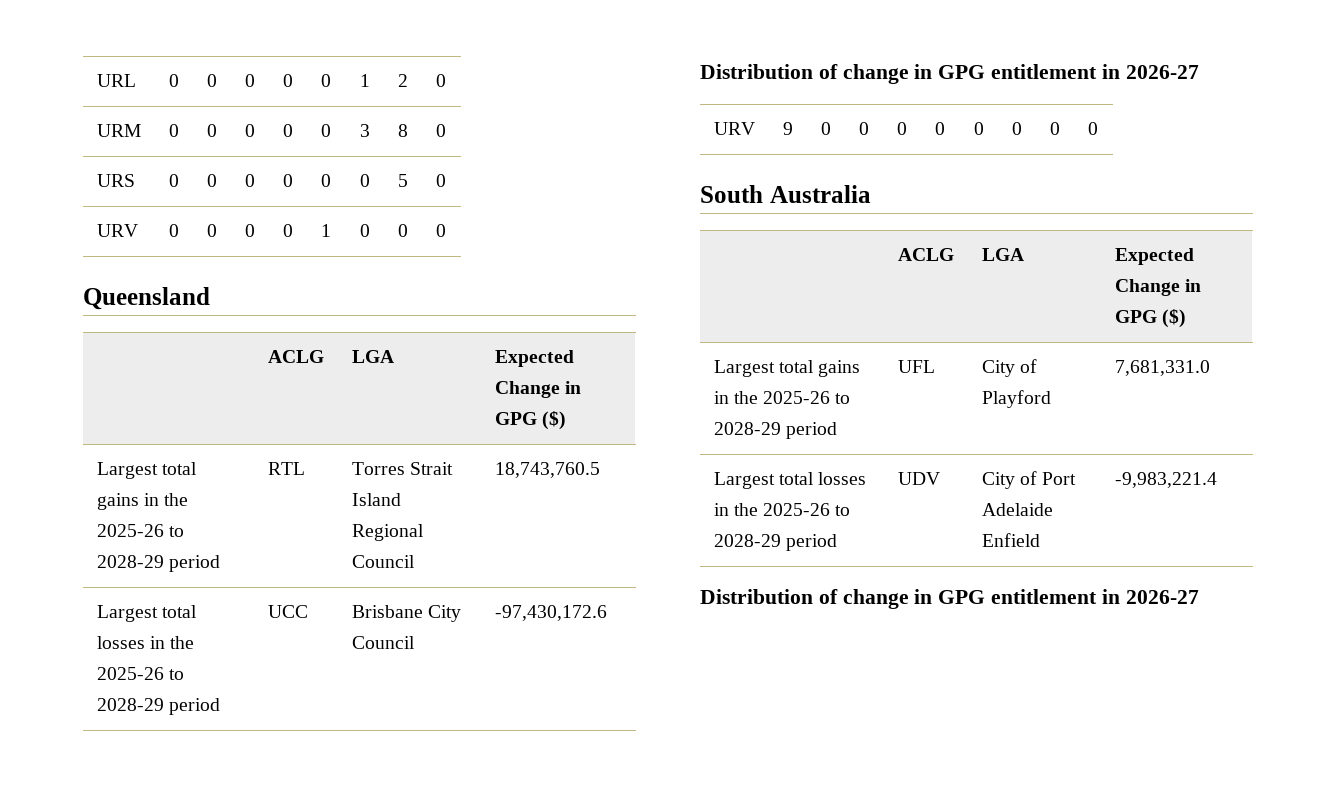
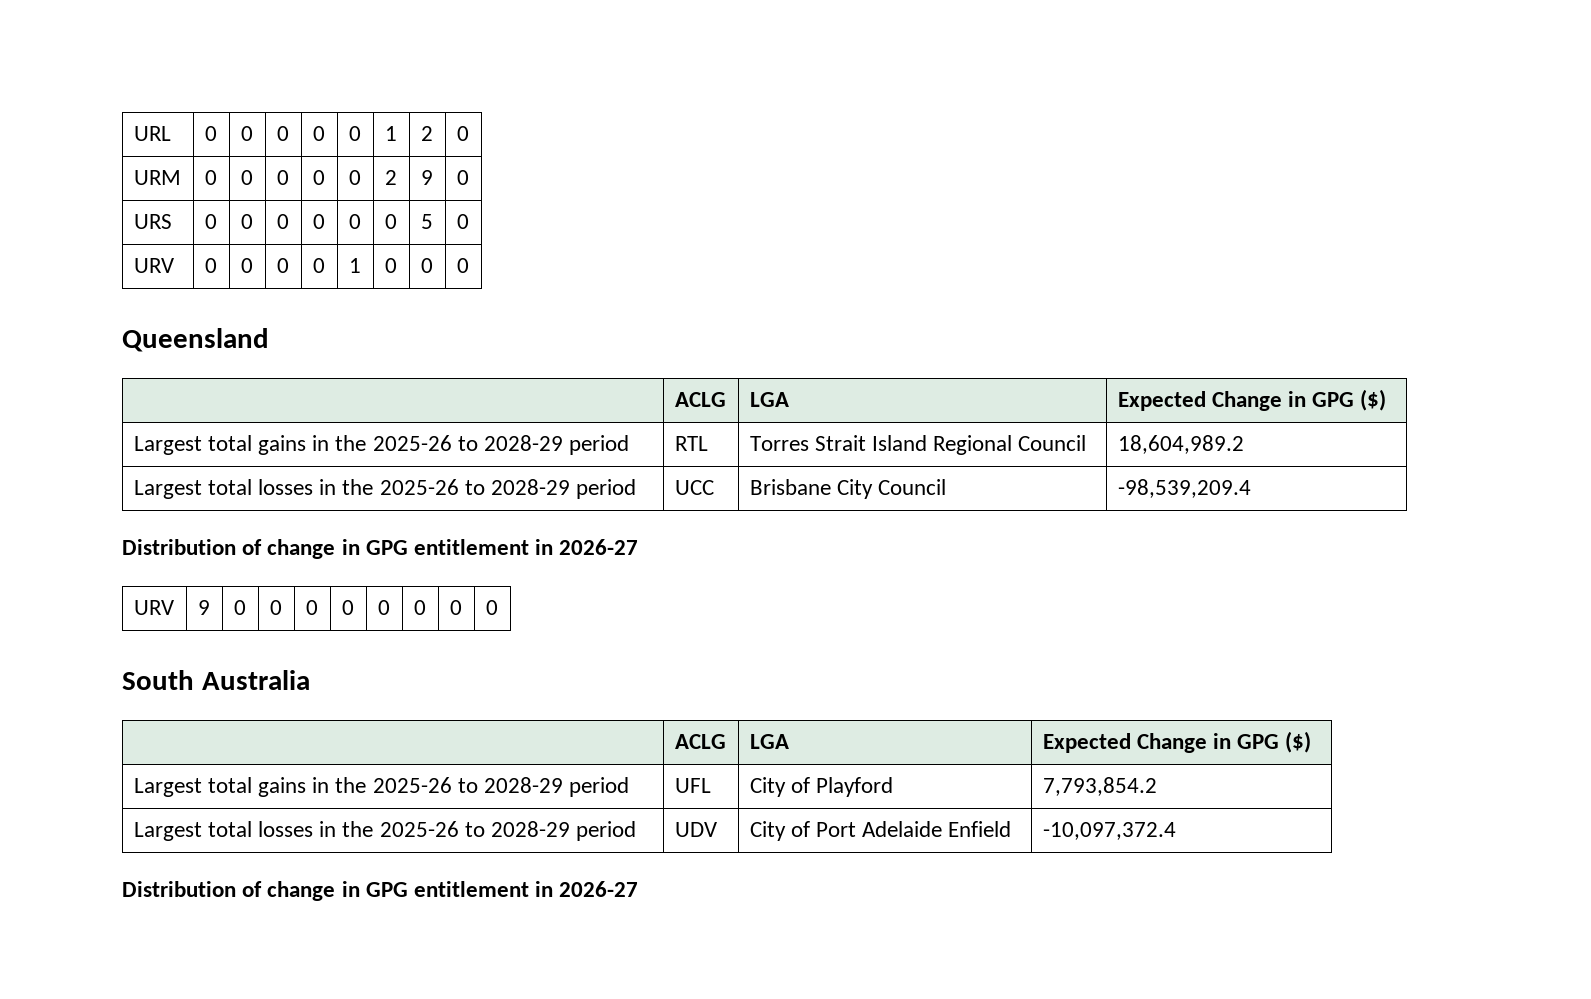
- URM | 0 | 0 | 0 | 0 | 0 | 3 | 8 | 0
+ URM | 0 | 0 | 0 | 0 | 0 | 2 | 9 | 0
- Largest total gains in the 2025-26 to 2028-29 period | RTL | Torres Strait Island Regional Council | 18,743,760.5
+ Largest total gains in the 2025-26 to 2028-29 period | RTL | Torres Strait Island Regional Council | 18,604,989.2
- Largest total losses in the 2025-26 to 2028-29 period | UCC | Brisbane City Council | -97,430,172.6
+ Largest total losses in the 2025-26 to 2028-29 period | UCC | Brisbane City Council | -98,539,209.4
- Largest total gains in the 2025-26 to 2028-29 period | UFL | City of Playford | 7,681,331.0
+ Largest total gains in the 2025-26 to 2028-29 period | UFL | City of Playford | 7,793,854.2
- Largest total losses in the 2025-26 to 2028-29 period | UDV | City of Port Adelaide Enfield | -9,983,221.4
+ Largest total losses in the 2025-26 to 2028-29 period | UDV | City of Port Adelaide Enfield | -10,097,372.4

